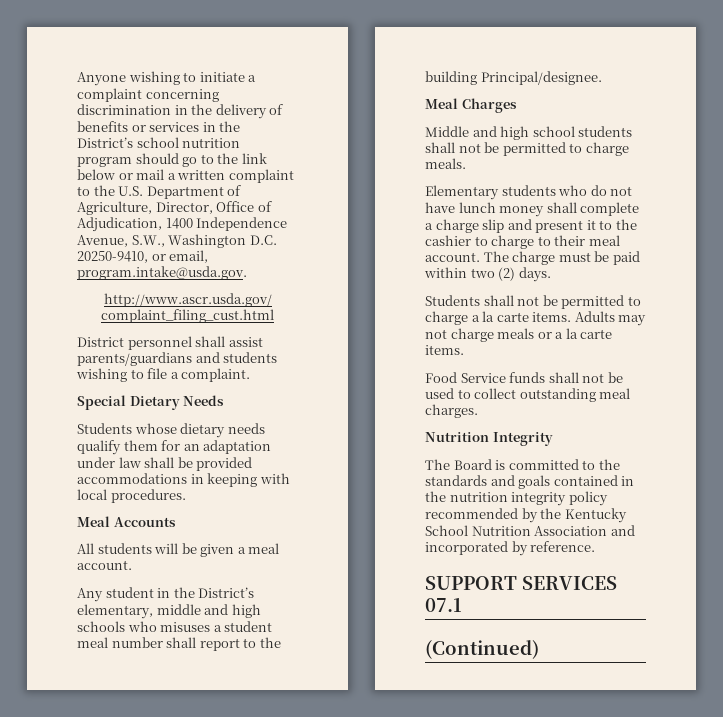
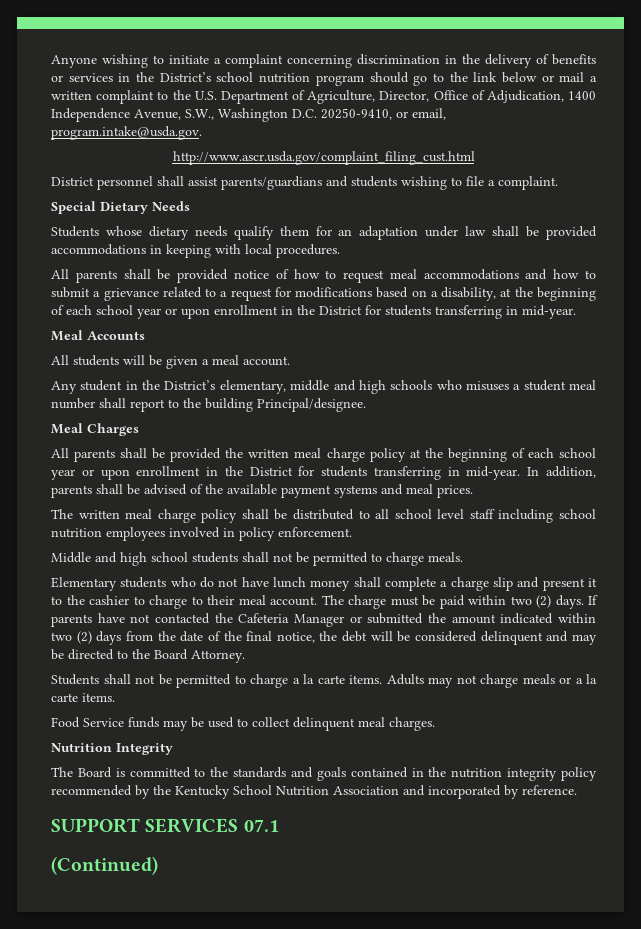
+ All parents shall be provided notice of how to request meal accommodations and how to submit a grievance related to a request for modifications based on a disability, at the beginning of each school year or upon enrollment in the District for students transferring in mid-year.
+ All parents shall be provided the written meal charge policy at the beginning of each school year or upon enrollment in the District for students transferring in mid-year. In addition, parents shall be advised of the available payment systems and meal prices.
+ The written meal charge policy shall be distributed to all school level staff including school nutrition employees involved in policy enforcement.
+ If parents have not contacted the Cafeteria Manager or submitted the amount indicated within two (2) days from the date of the final notice, the debt will be considered delinquent and may be directed to the Board Attorney.
- Food Service funds shall not be used to collect outstanding meal charges.
+ Food Service funds may be used to collect delinquent meal charges.

